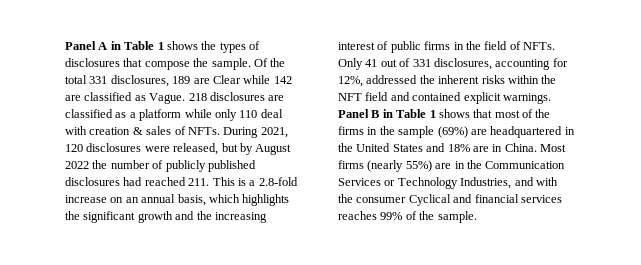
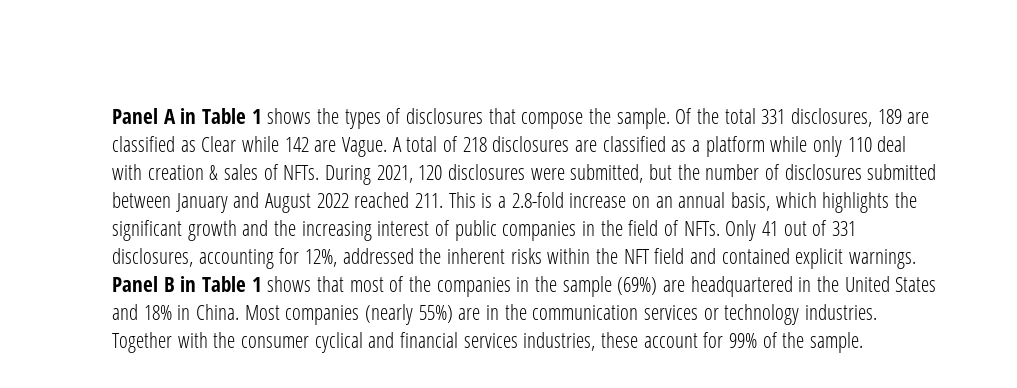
- Of the total 331 disclosures, 189 are Clear while 142 are classified as Vague. 218 disclosures are classified as a platform while only 110 deal with creation & sales of NFTs.
+ Of the total 331 disclosures, 189 are classified as Clear while 142 are Vague. A total of 218 disclosures are classified as a platform while only 110 deal with creation & sales of NFTs.
- During 2021, 120 disclosures were released, but by August 2022 the number of publicly published disclosures had reached 211. This is a 2.8-fold increase on an annual basis, which highlights the significant growth and the increasing interest of public firms in the field of NFTs.
+ During 2021, 120 disclosures were submitted, but the number of disclosures submitted between January and August 2022 reached 211. This is a 2.8-fold increase on an annual basis, which highlights the significant growth and the increasing interest of public companies in the field of NFTs.
- Panel B in Table 1 shows that most of the firms in the sample (69%) are headquartered in the United States and 18% are in China.
+ Panel B in Table 1 shows that most of the companies in the sample (69%) are headquartered in the United States and 18% in China.
- Most firms (nearly 55%) are in the Communication Services or Technology Industries, and with the consumer Cyclical and financial services reaches 99% of the sample.
+ Most companies (nearly 55%) are in the communication services or technology industries. Together with the consumer cyclical and financial services industries, these account for 99% of the sample.

